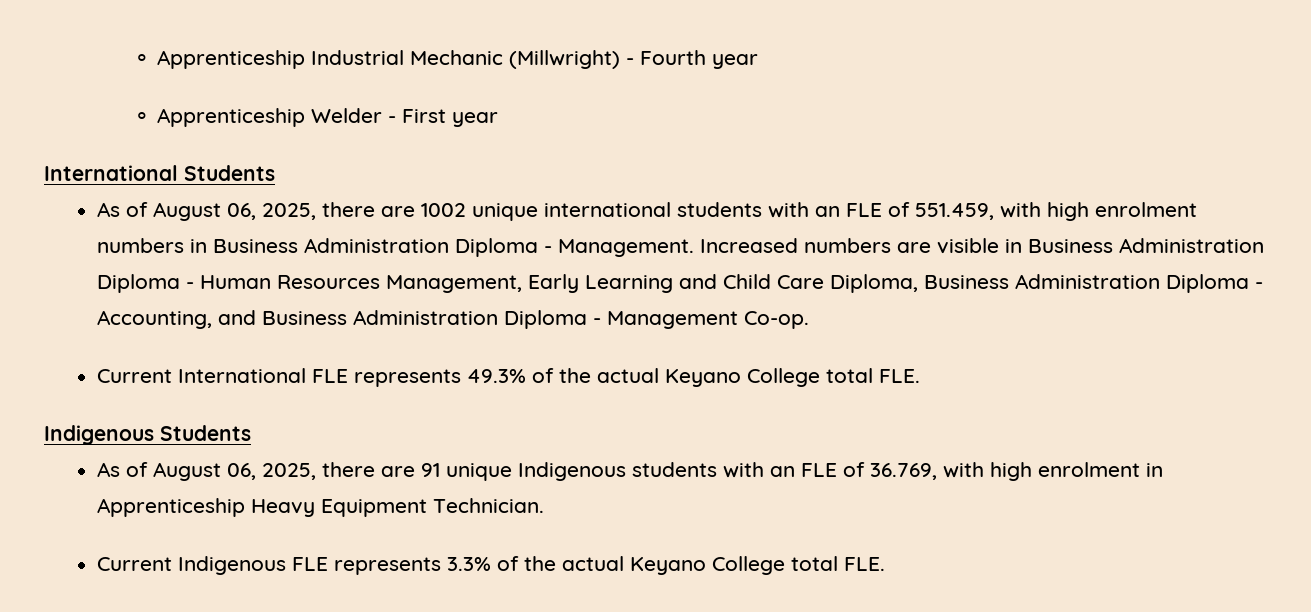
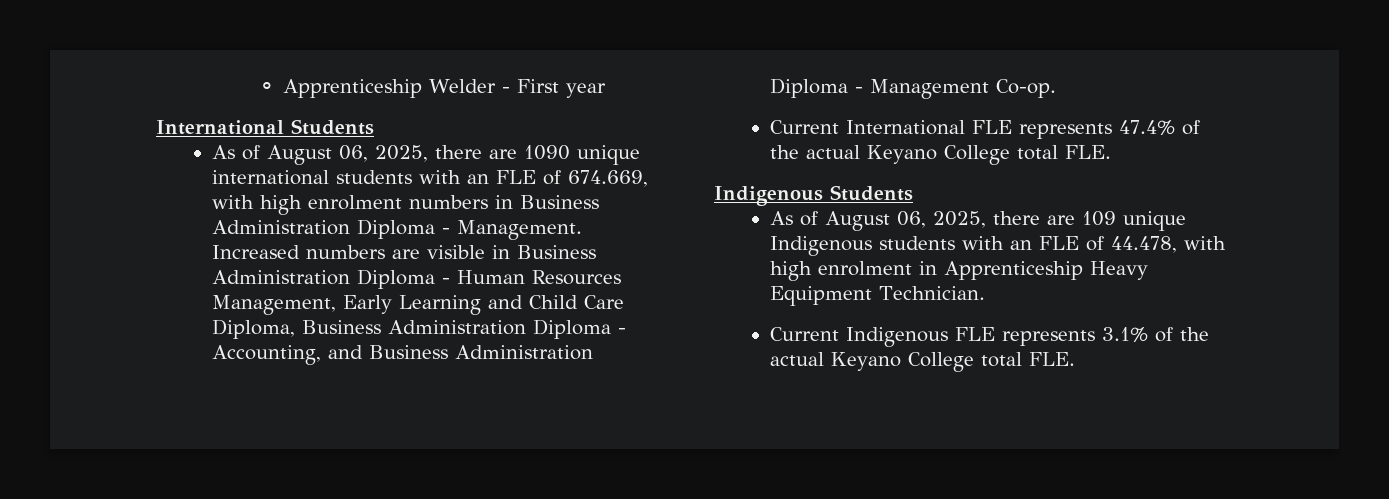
- ⚬ Apprenticeship Industrial Mechanic (Millwright) - Fourth year
- As of August 06, 2025, there are 1002 unique international students with an FLE of 551.459, with high enrolment numbers in Business Administration Diploma - Management.
+ As of August 06, 2025, there are 1090 unique international students with an FLE of 674.669, with high enrolment numbers in Business Administration Diploma - Management.
- Current International FLE represents 49.3% of the actual Keyano College total FLE.
+ Current International FLE represents 47.4% of the actual Keyano College total FLE.
- As of August 06, 2025, there are 91 unique Indigenous students with an FLE of 36.769, with high enrolment in Apprenticeship Heavy Equipment Technician.
+ As of August 06, 2025, there are 109 unique Indigenous students with an FLE of 44.478, with high enrolment in Apprenticeship Heavy Equipment Technician.
- Current Indigenous FLE represents 3.3% of the actual Keyano College total FLE.
+ Current Indigenous FLE represents 3.1% of the actual Keyano College total FLE.

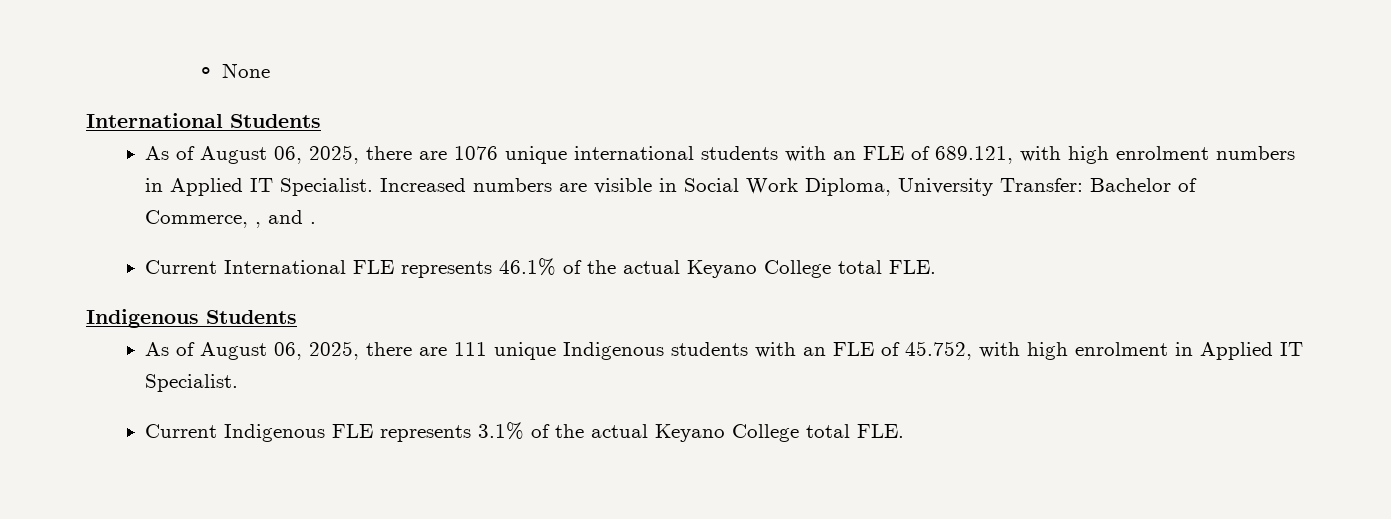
- ⚬ Apprenticeship Welder - First year
+ ⚬ None
- As of August 06, 2025, there are 1090 unique international students with an FLE of 674.669, with high enrolment numbers in Business Administration Diploma - Management.
+ As of August 06, 2025, there are 1076 unique international students with an FLE of 689.121, with high enrolment numbers in Applied IT Specialist.
- Increased numbers are visible in Business Administration Diploma - Human Resources Management, Early Learning and Child Care Diploma, Business Administration Diploma - Accounting, and Business Administration Diploma - Management Co-op.
+ Increased numbers are visible in Social Work Diploma, University Transfer: Bachelor of Commerce, , and .
- Current International FLE represents 47.4% of the actual Keyano College total FLE.
+ Current International FLE represents 46.1% of the actual Keyano College total FLE.
- As of August 06, 2025, there are 109 unique Indigenous students with an FLE of 44.478, with high enrolment in Apprenticeship Heavy Equipment Technician.
+ As of August 06, 2025, there are 111 unique Indigenous students with an FLE of 45.752, with high enrolment in Applied IT Specialist.

